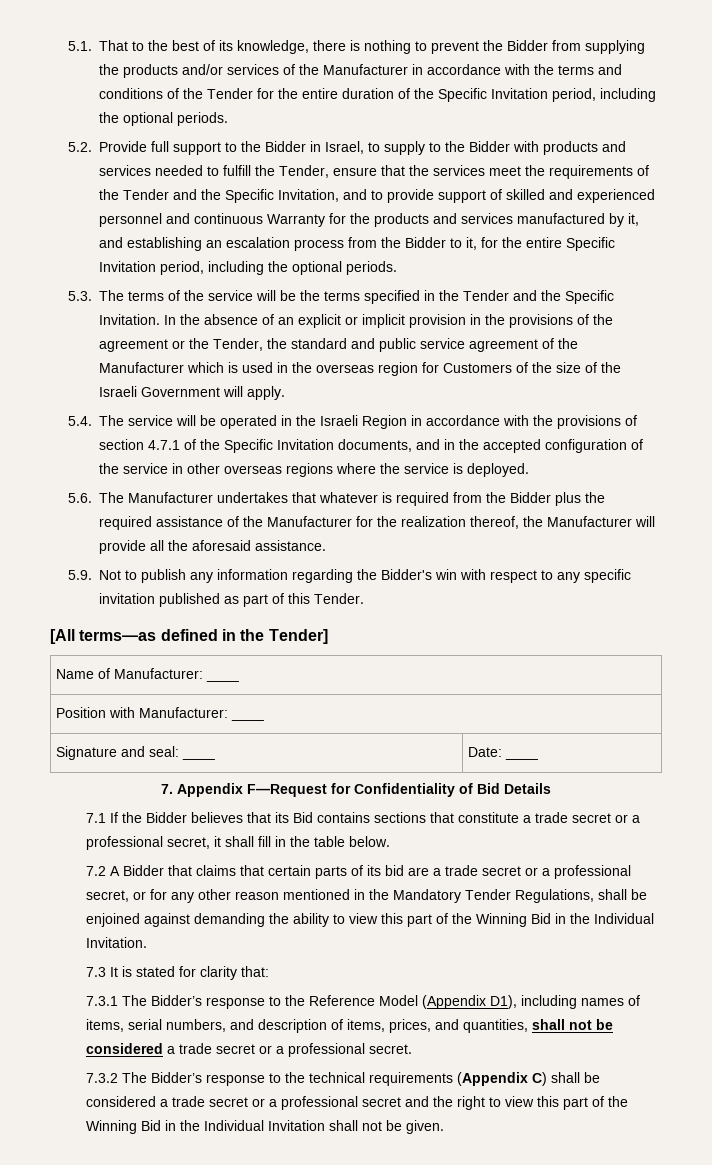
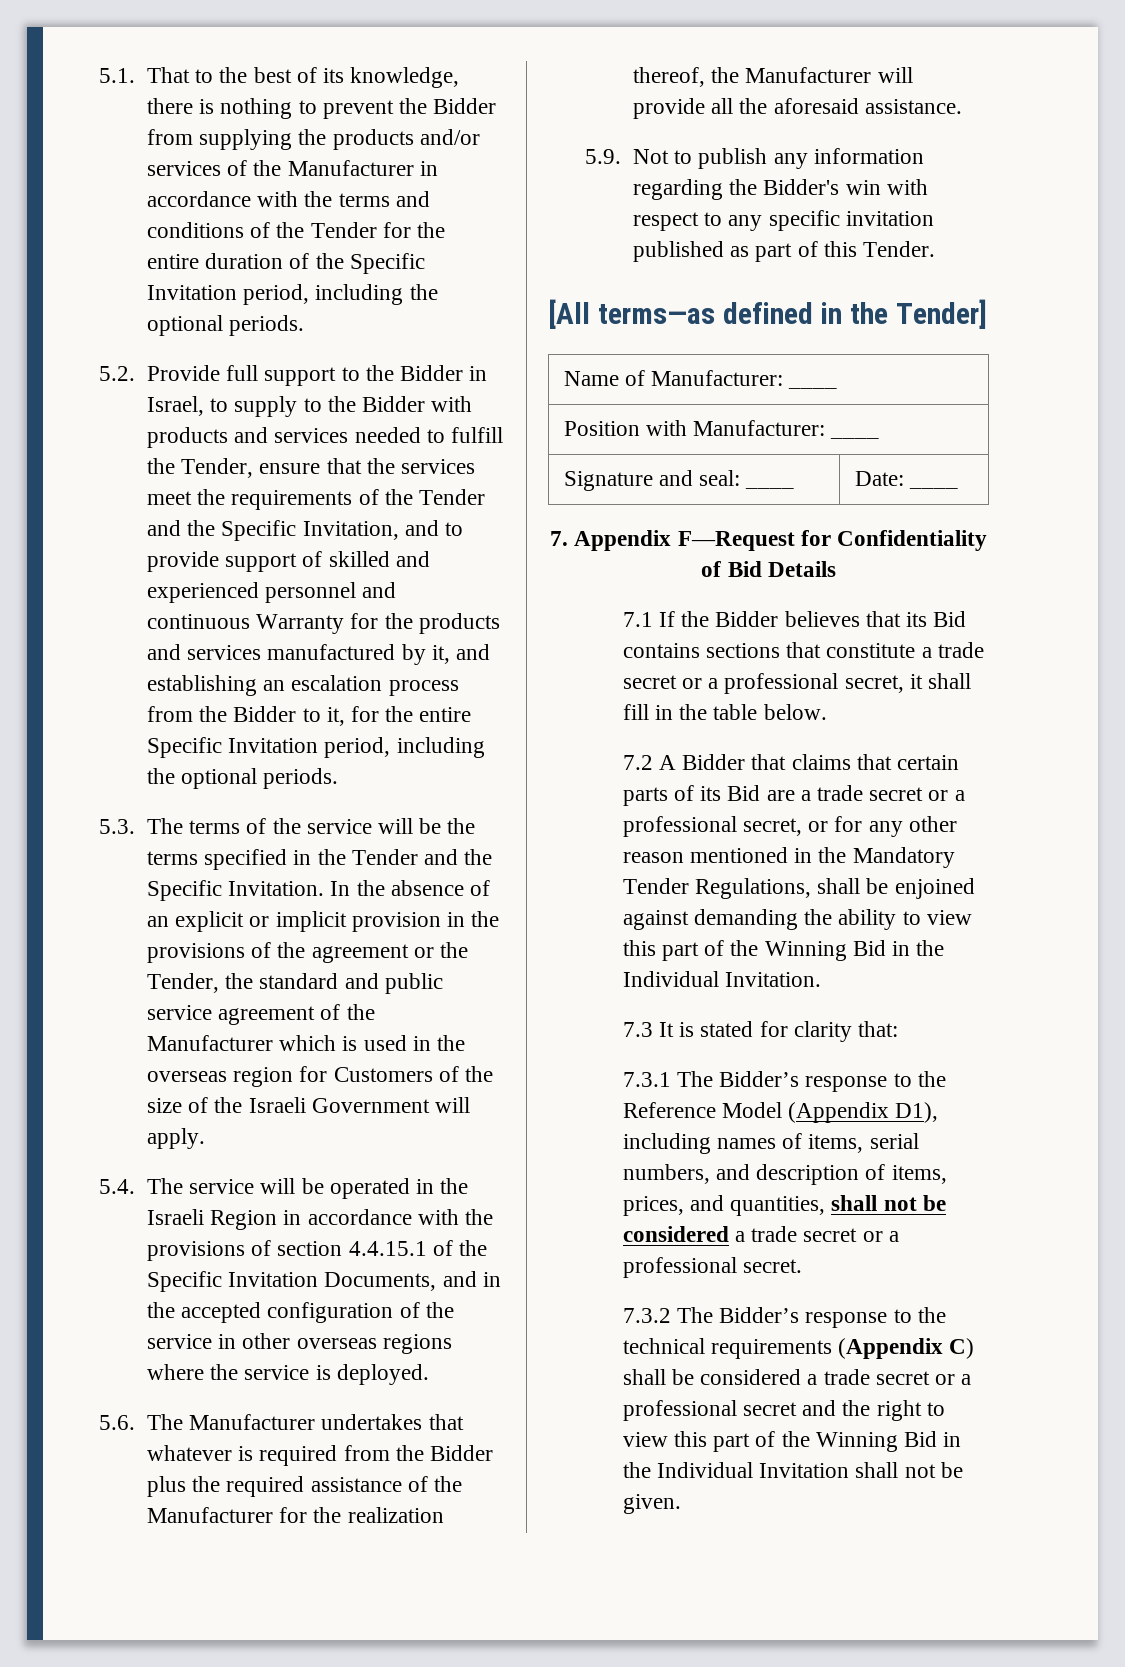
- 5.4. The service will be operated in the Israeli Region in accordance with the provisions of section 4.7.1 of the Specific Invitation documents, and in the accepted configuration of the service in other overseas regions where the service is deployed.
+ 5.4. The service will be operated in the Israeli Region in accordance with the provisions of section 4.4.15.1 of the Specific Invitation Documents, and in the accepted configuration of the service in other overseas regions where the service is deployed.
- 7.2 A Bidder that claims that certain parts of its bid are a trade secret or a professional secret, or for any other reason mentioned in the Mandatory Tender Regulations, shall be enjoined against demanding the ability to view this part of the Winning Bid in the Individual Invitation.
+ 7.2 A Bidder that claims that certain parts of its Bid are a trade secret or a professional secret, or for any other reason mentioned in the Mandatory Tender Regulations, shall be enjoined against demanding the ability to view this part of the Winning Bid in the Individual Invitation.

